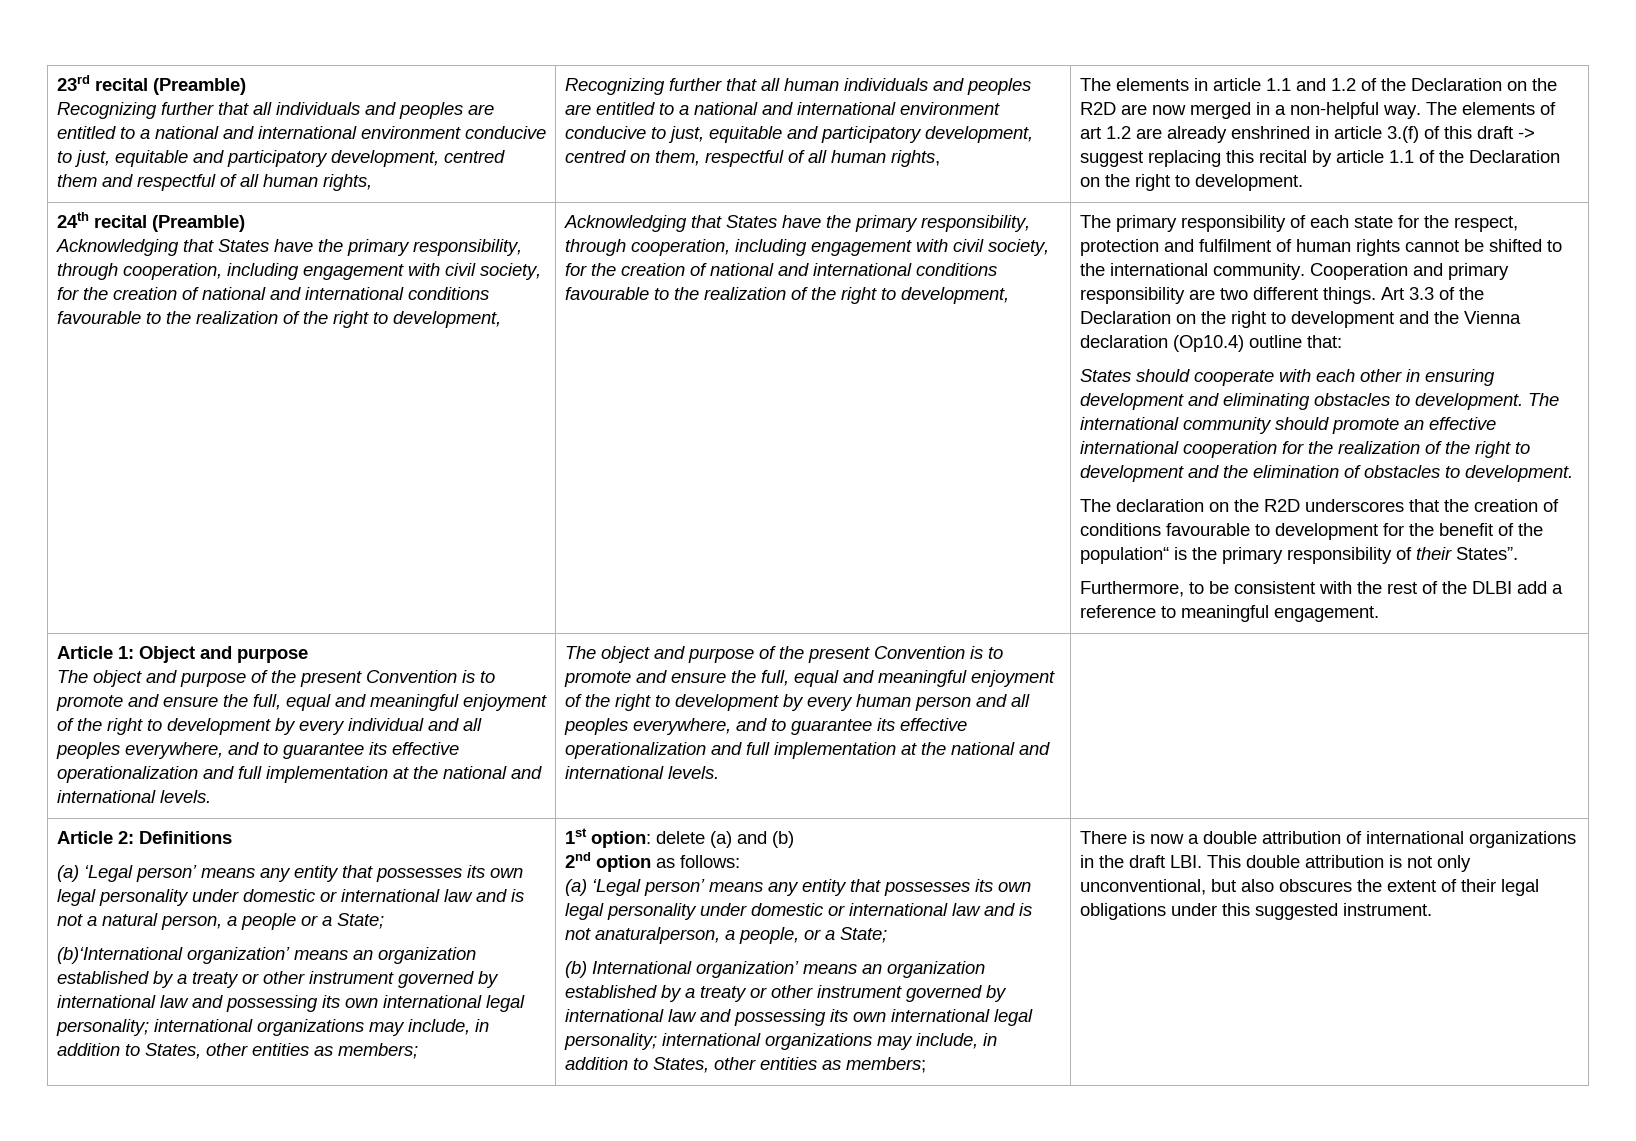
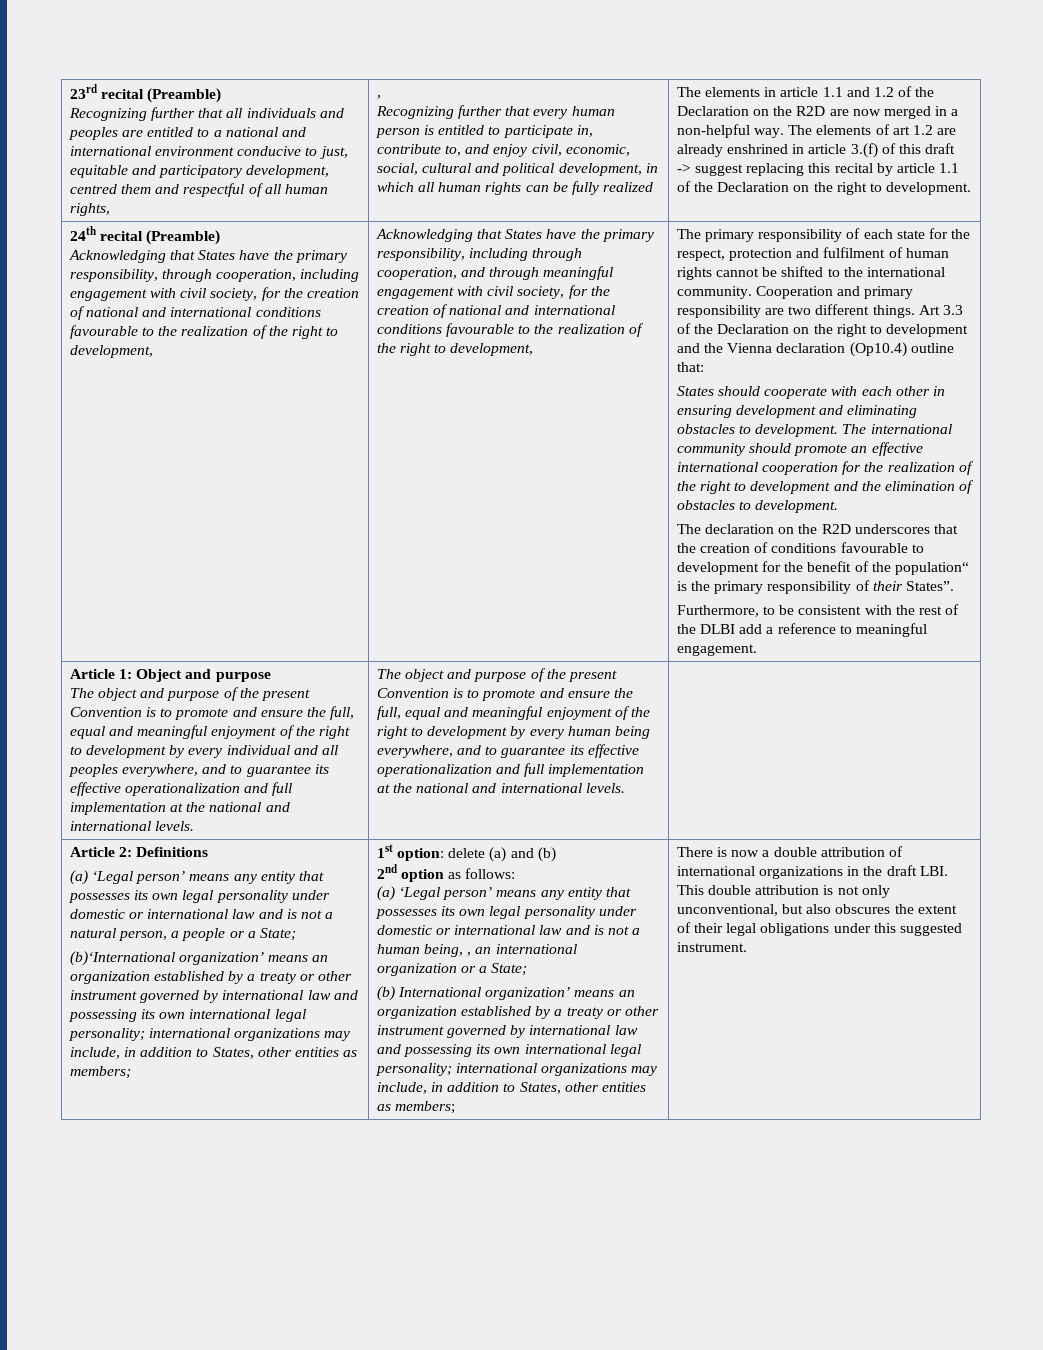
- Recognizing further that all individuals and peoples are entitled to a national and international environment conducive to just, equitable and participatory development, centred them and respectful of all human rights, | Recognizing further that all human individuals and peoples are entitled to a national and international environment conducive to just, equitable and participatory development, centred on them, respectful of all human rights,
+ Recognizing further that all individuals and peoples are entitled to a national and international environment conducive to just, equitable and participatory development, centred them and respectful of all human rights, | ,
+ Recognizing further that every human person is entitled to participate in, contribute to, and enjoy civil, economic, social, cultural and political development, in which all human rights can be fully realized
- Acknowledging that States have the primary responsibility, through cooperation, including engagement with civil society, for the creation of national and international conditions favourable to the realization of the right to development, | Acknowledging that States have the primary responsibility, through cooperation, including engagement with civil society, for the creation of national and international conditions favourable to the realization of the right to development,
+ Acknowledging that States have the primary responsibility, through cooperation, including engagement with civil society, for the creation of national and international conditions favourable to the realization of the right to development, | Acknowledging that States have the primary responsibility, including through cooperation, and through meaningful engagement with civil society, for the creation of national and international conditions favourable to the realization of the right to development,
- The object and purpose of the present Convention is to promote and ensure the full, equal and meaningful enjoyment of the right to development by every human person and all peoples everywhere, and to guarantee its effective operationalization and full implementation at the national and international levels.
+ The object and purpose of the present Convention is to promote and ensure the full, equal and meaningful enjoyment of the right to development by every human being everywhere, and to guarantee its effective operationalization and full implementation at the national and international levels.
- (a) ‘Legal person’ means any entity that possesses its own legal personality under domestic or international law and is not anaturalperson, a people, or a State;
+ (a) ‘Legal person’ means any entity that possesses its own legal personality under domestic or international law and is not a human being, , an international organization or a State;

